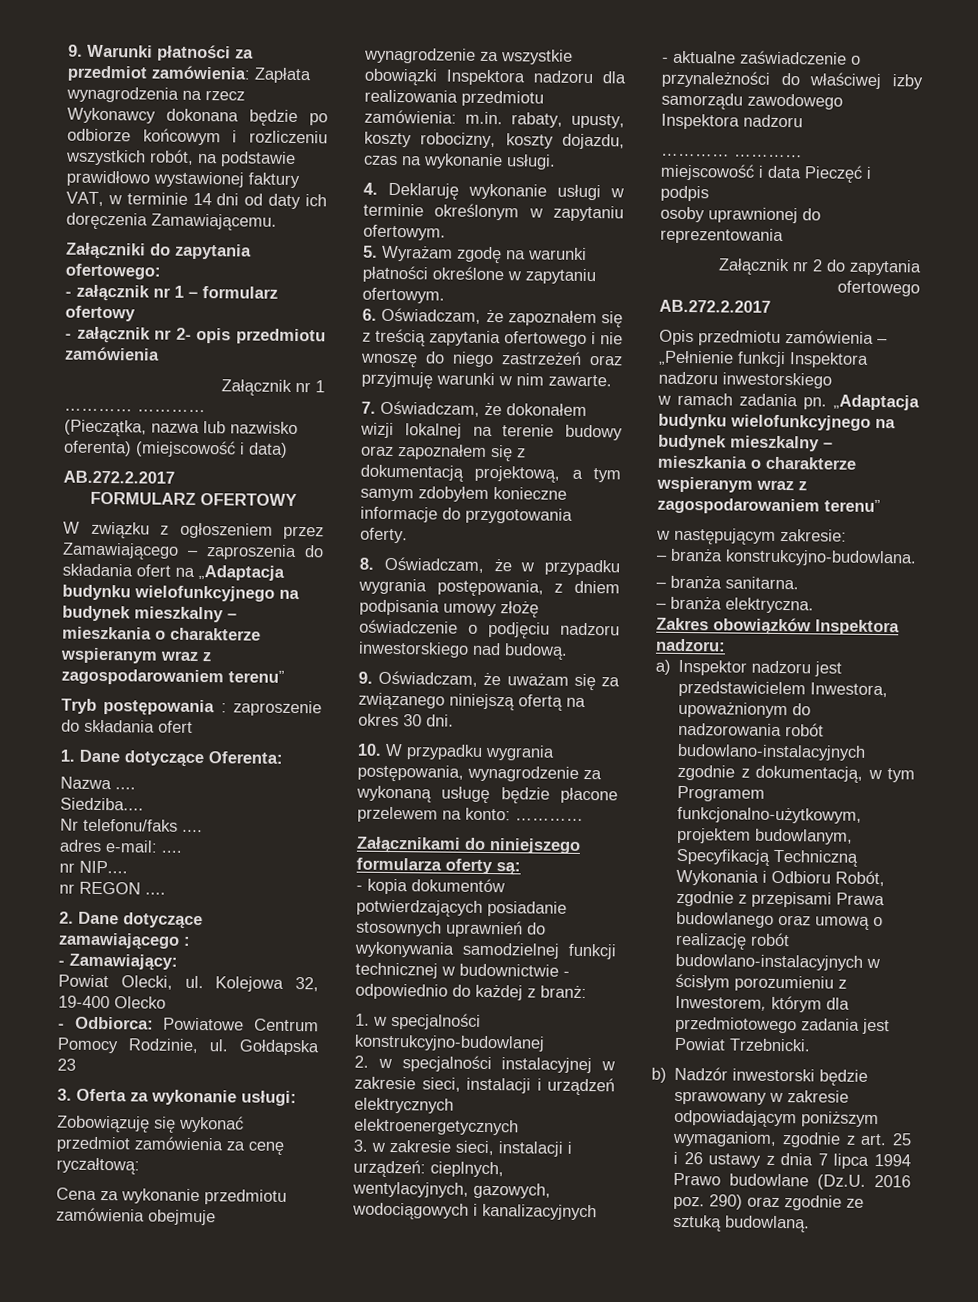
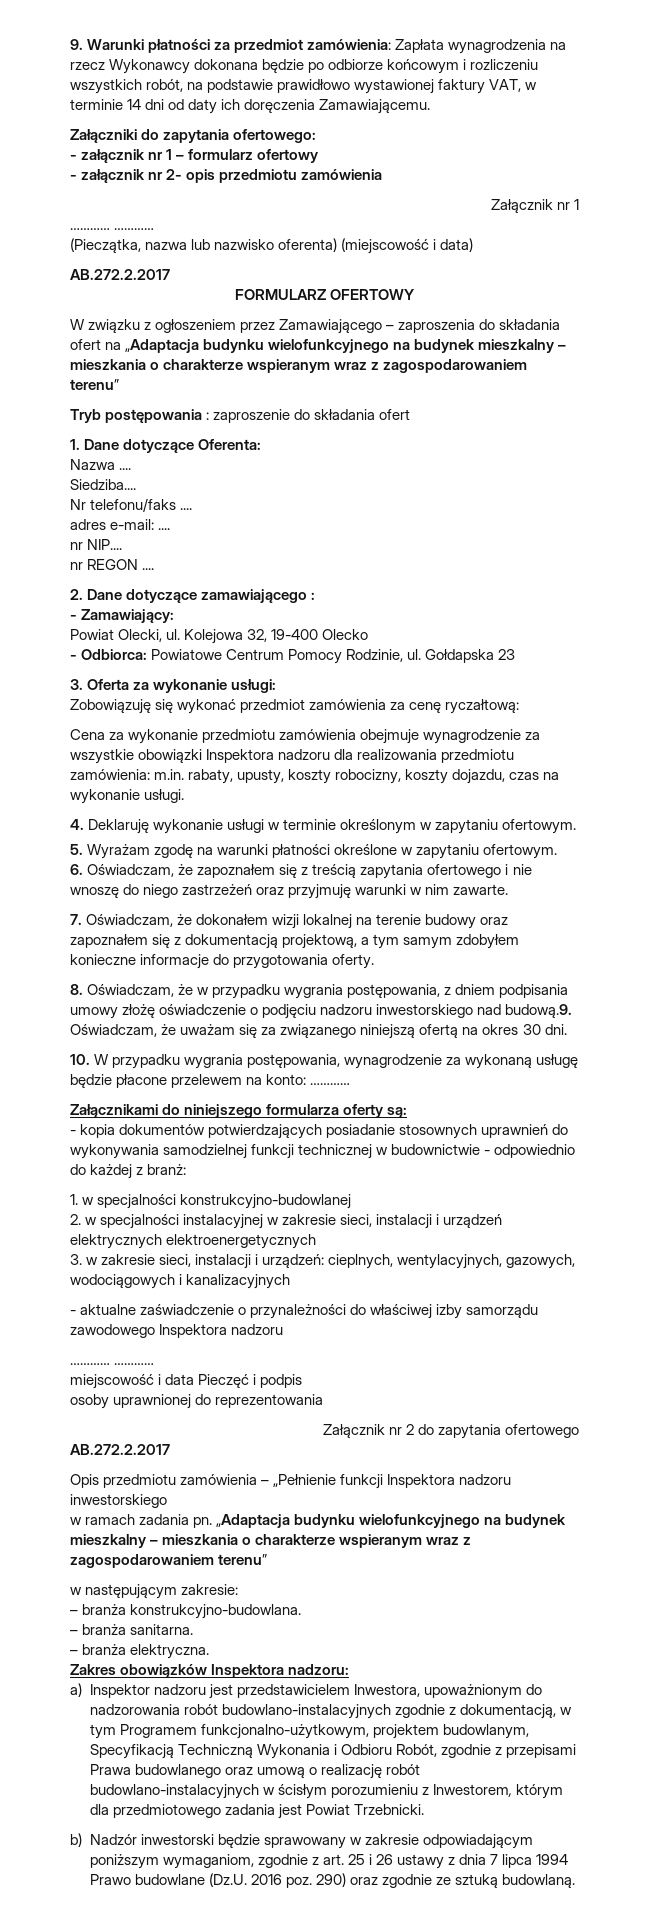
- 8. Oświadczam, że w przypadku wygrania postępowania, z dniem podpisania umowy złożę oświadczenie o podjęciu nadzoru inwestorskiego nad budową.
- 9. Oświadczam, że uważam się za związanego niniejszą ofertą na okres 30 dni.
+ 8. Oświadczam, że w przypadku wygrania postępowania, z dniem podpisania umowy złożę oświadczenie o podjęciu nadzoru inwestorskiego nad budową.9. Oświadczam, że uważam się za związanego niniejszą ofertą na okres 30 dni.

